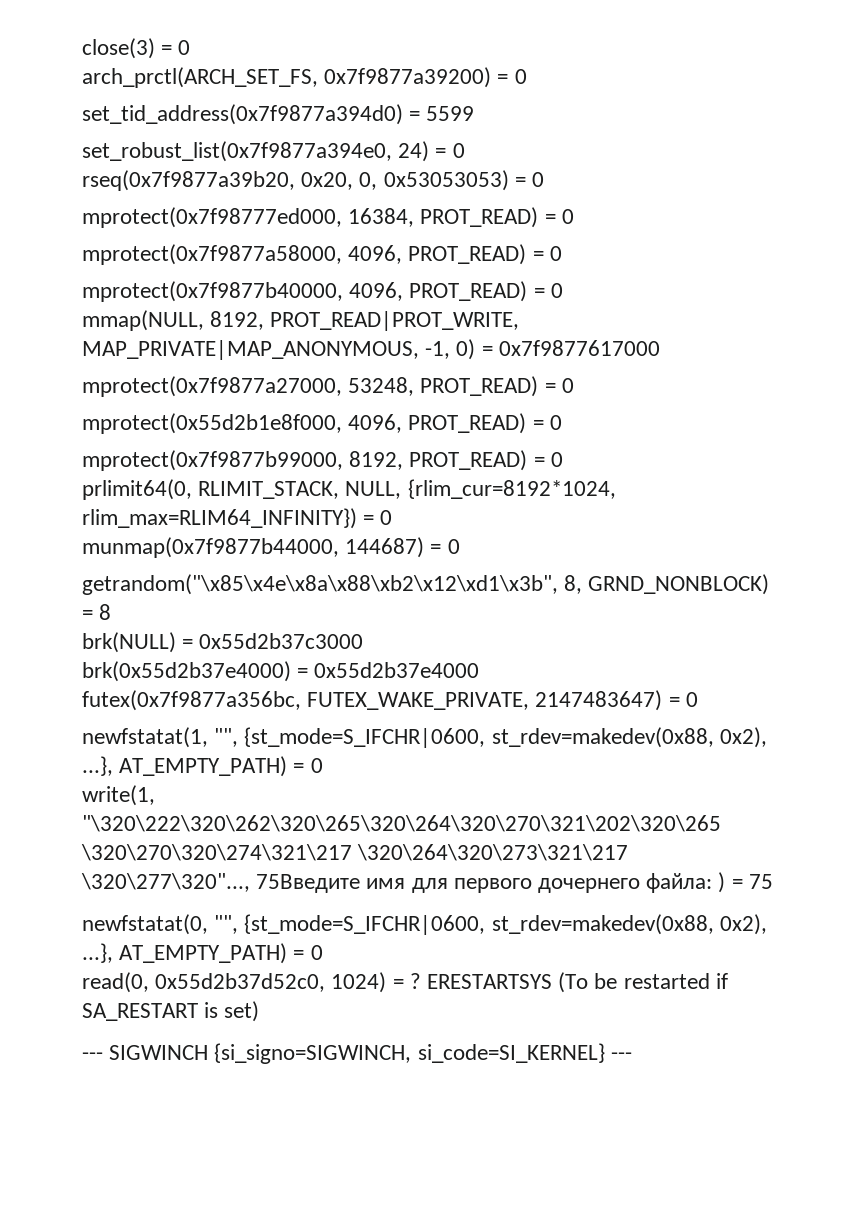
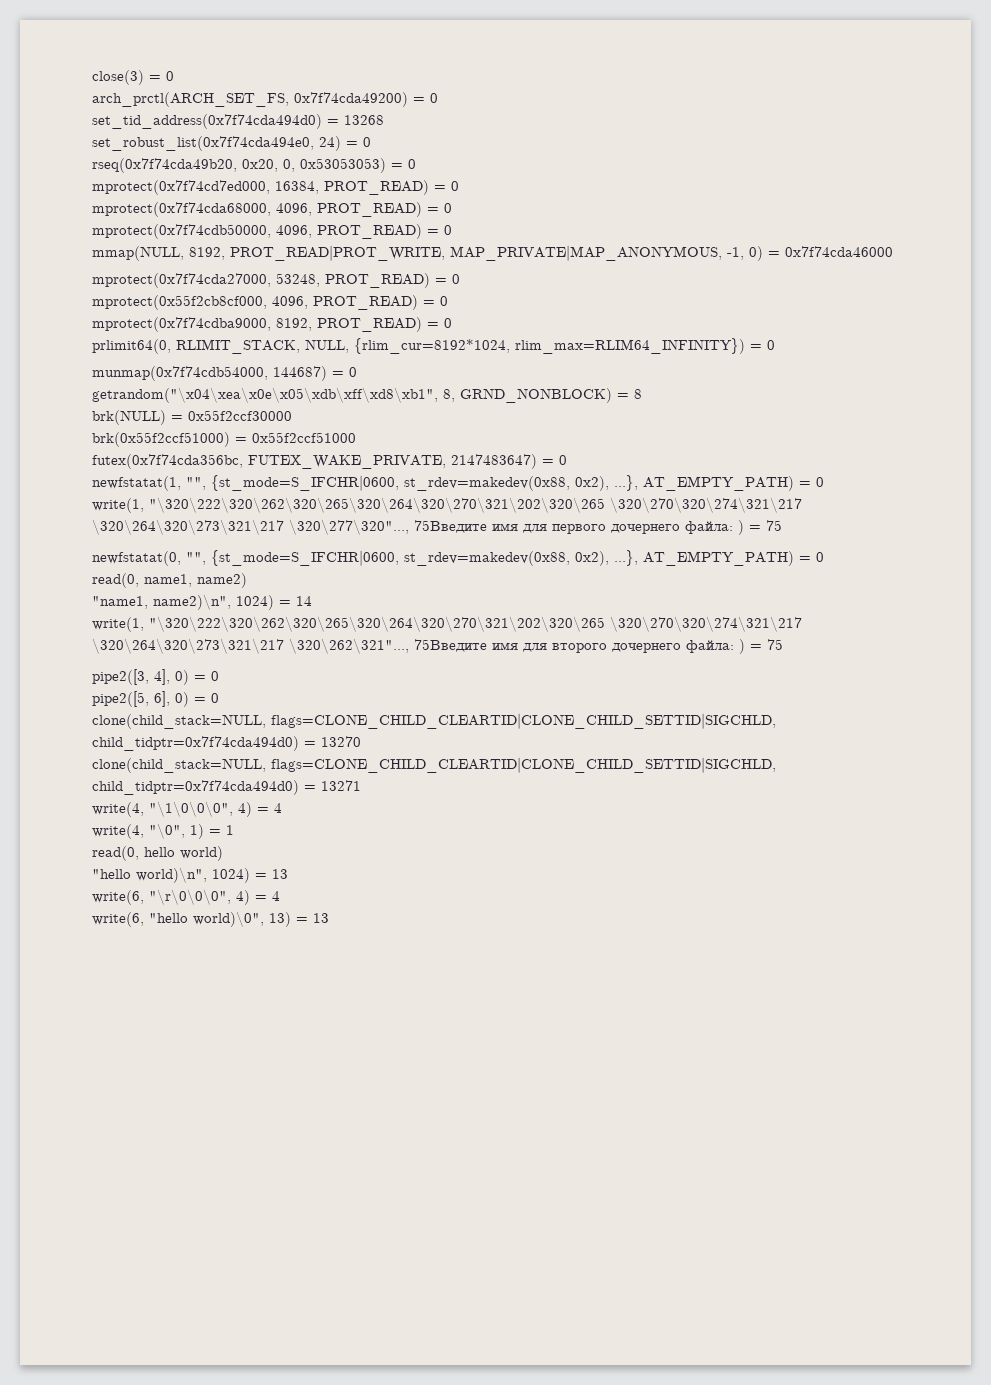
- arch_prctl(ARCH_SET_FS, 0x7f9877a39200) = 0
- set_tid_address(0x7f9877a394d0) = 5599
- set_robust_list(0x7f9877a394e0, 24) = 0
+ arch_prctl(ARCH_SET_FS, 0x7f74cda49200) = 0
+ set_tid_address(0x7f74cda494d0) = 13268
+ set_robust_list(0x7f74cda494e0, 24) = 0
- rseq(0x7f9877a39b20, 0x20, 0, 0x53053053) = 0
+ rseq(0x7f74cda49b20, 0x20, 0, 0x53053053) = 0
- mprotect(0x7f98777ed000, 16384, PROT_READ) = 0
+ mprotect(0x7f74cd7ed000, 16384, PROT_READ) = 0
- mprotect(0x7f9877a58000, 4096, PROT_READ) = 0
- mprotect(0x7f9877b40000, 4096, PROT_READ) = 0
+ mprotect(0x7f74cda68000, 4096, PROT_READ) = 0
+ mprotect(0x7f74cdb50000, 4096, PROT_READ) = 0
- mmap(NULL, 8192, PROT_READ|PROT_WRITE, MAP_PRIVATE|MAP_ANONYMOUS, -1, 0) = 0x7f9877617000
- mprotect(0x7f9877a27000, 53248, PROT_READ) = 0
+ mmap(NULL, 8192, PROT_READ|PROT_WRITE, MAP_PRIVATE|MAP_ANONYMOUS, -1, 0) = 0x7f74cda46000
+ mprotect(0x7f74cda27000, 53248, PROT_READ) = 0
- mprotect(0x55d2b1e8f000, 4096, PROT_READ) = 0
- mprotect(0x7f9877b99000, 8192, PROT_READ) = 0
+ mprotect(0x55f2cb8cf000, 4096, PROT_READ) = 0
+ mprotect(0x7f74cdba9000, 8192, PROT_READ) = 0
- munmap(0x7f9877b44000, 144687) = 0
+ munmap(0x7f74cdb54000, 144687) = 0
- getrandom("\x85\x4e\x8a\x88\xb2\x12\xd1\x3b", 8, GRND_NONBLOCK) = 8
+ getrandom("\x04\xea\x0e\x05\xdb\xff\xd8\xb1", 8, GRND_NONBLOCK) = 8
- brk(NULL) = 0x55d2b37c3000
- brk(0x55d2b37e4000) = 0x55d2b37e4000
- futex(0x7f9877a356bc, FUTEX_WAKE_PRIVATE, 2147483647) = 0
+ brk(NULL) = 0x55f2ccf30000
+ brk(0x55f2ccf51000) = 0x55f2ccf51000
+ futex(0x7f74cda356bc, FUTEX_WAKE_PRIVATE, 2147483647) = 0
- read(0, 0x55d2b37d52c0, 1024) = ? ERESTARTSYS (To be restarted if SA_RESTART is set)
- --- SIGWINCH {si_signo=SIGWINCH, si_code=SI_KERNEL} ---
+ read(0, name1, name2)
+ "name1, name2)\n", 1024) = 14
+ write(1, "\320\222\320\262\320\265\320\264\320\270\321\202\320\265 \320\270\320\274\321\217 \320\264\320\273\321\217 \320\262\321"..., 75Введите имя для второго дочернего файла: ) = 75
+ pipe2([3, 4], 0) = 0
+ pipe2([5, 6], 0) = 0
+ clone(child_stack=NULL, flags=CLONE_CHILD_CLEARTID|CLONE_CHILD_SETTID|SIGCHLD, child_tidptr=0x7f74cda494d0) = 13270
+ clone(child_stack=NULL, flags=CLONE_CHILD_CLEARTID|CLONE_CHILD_SETTID|SIGCHLD, child_tidptr=0x7f74cda494d0) = 13271
+ write(4, "\1\0\0\0", 4) = 4
+ write(4, "\0", 1) = 1
+ read(0, hello world)
+ "hello world)\n", 1024) = 13
+ write(6, "\r\0\0\0", 4) = 4
+ write(6, "hello world)\0", 13) = 13

